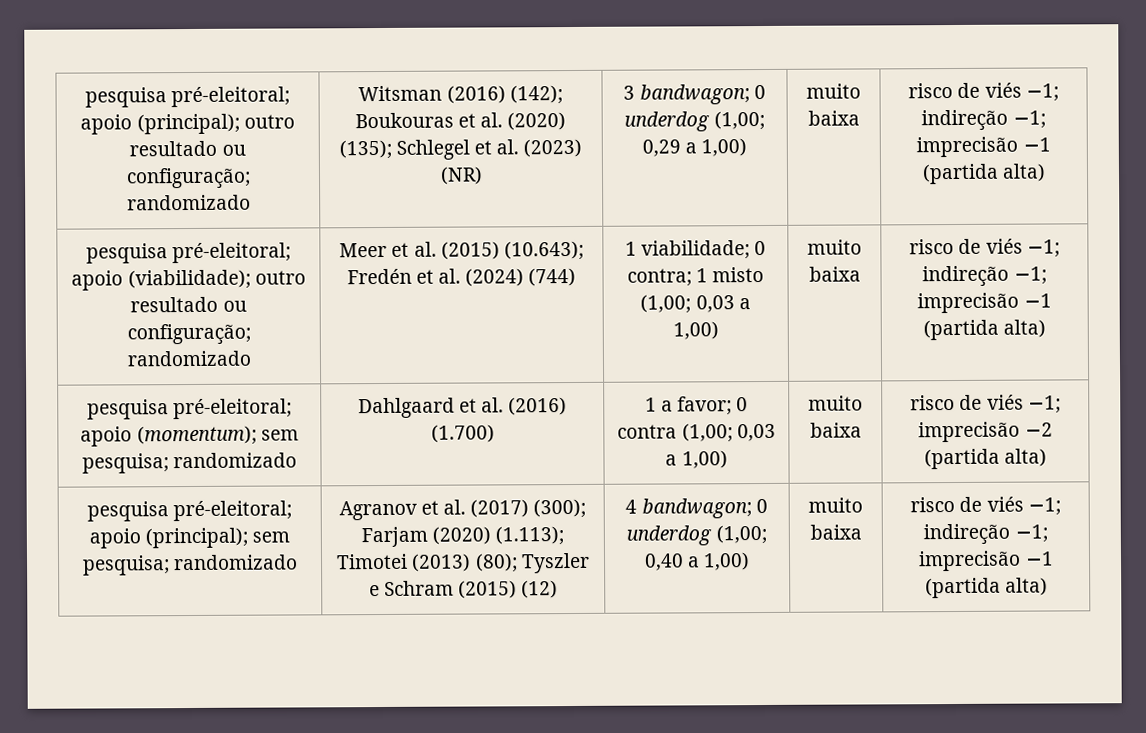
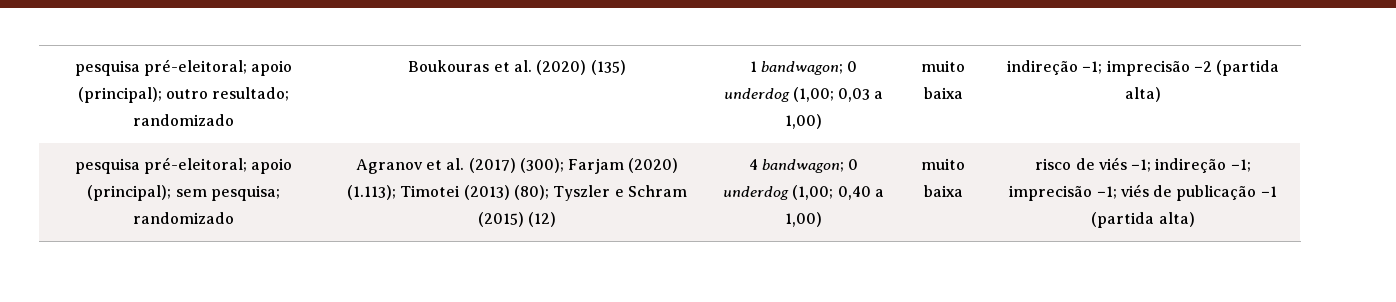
- pesquisa pré-eleitoral; apoio (principal); outro resultado ou configuração; randomizado | Witsman (2016) (142); Boukouras et al. (2020) (135); Schlegel et al. (2023) (NR) | 3 bandwagon; 0 underdog (1,00; 0,29 a 1,00) | muito baixa | risco de viés −1; indireção −1; imprecisão −1 (partida alta)
- pesquisa pré-eleitoral; apoio (viabilidade); outro resultado ou configuração; randomizado | Meer et al. (2015) (10.643); Fredén et al. (2024) (744) | 1 viabilidade; 0 contra; 1 misto (1,00; 0,03 a 1,00) | muito baixa | risco de viés −1; indireção −1; imprecisão −1 (partida alta)
- pesquisa pré-eleitoral; apoio (momentum); sem pesquisa; randomizado | Dahlgaard et al. (2016) (1.700) | 1 a favor; 0 contra (1,00; 0,03 a 1,00) | muito baixa | risco de viés −1; imprecisão −2 (partida alta)
+ pesquisa pré-eleitoral; apoio (principal); outro resultado; randomizado | Boukouras et al. (2020) (135) | 1 bandwagon; 0 underdog (1,00; 0,03 a 1,00) | muito baixa | indireção −1; imprecisão −2 (partida alta)
- 4 bandwagon; 0 underdog (1,00; 0,40 a 1,00) | muito baixa | risco de viés −1; indireção −1; imprecisão −1 (partida alta)
+ 4 bandwagon; 0 underdog (1,00; 0,40 a 1,00) | muito baixa | risco de viés −1; indireção −1; imprecisão −1; viés de publicação −1 (partida alta)

